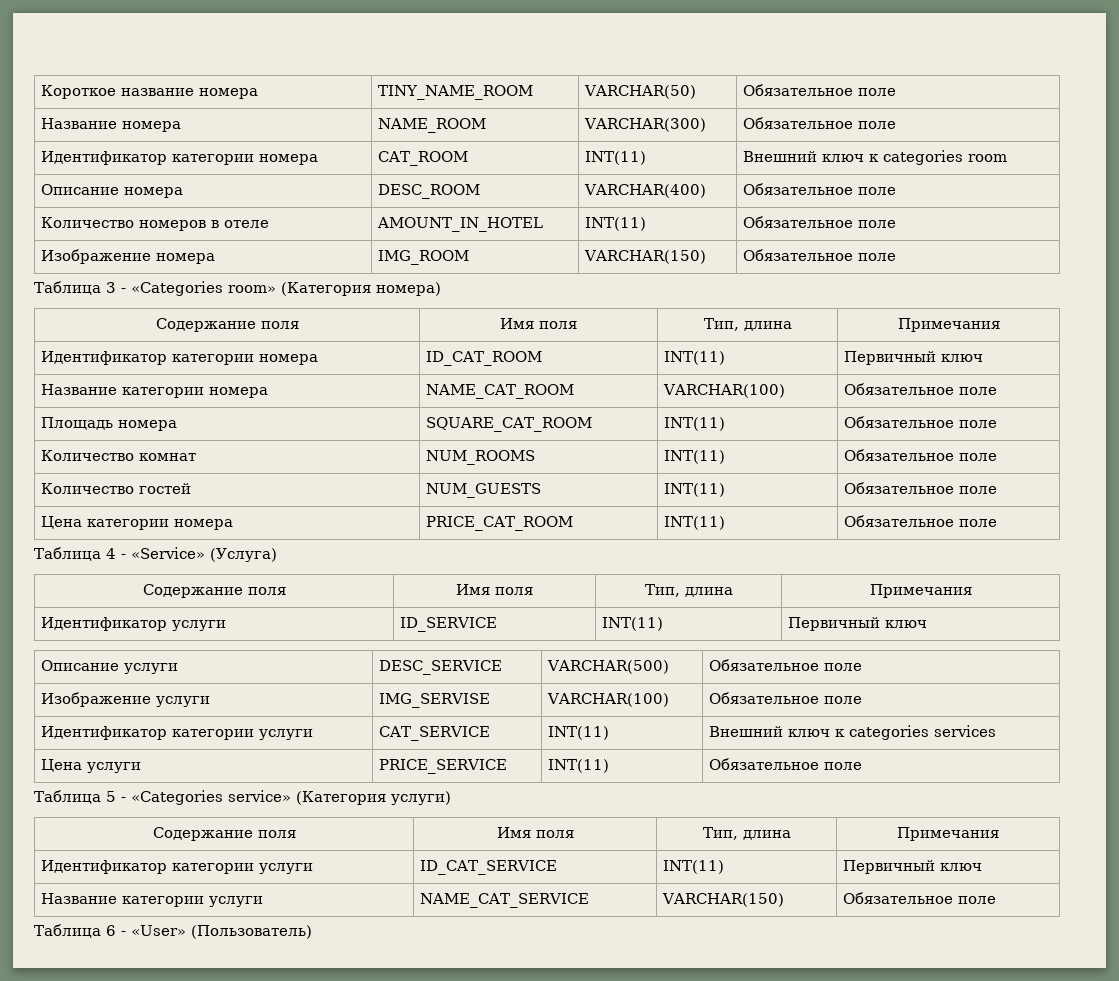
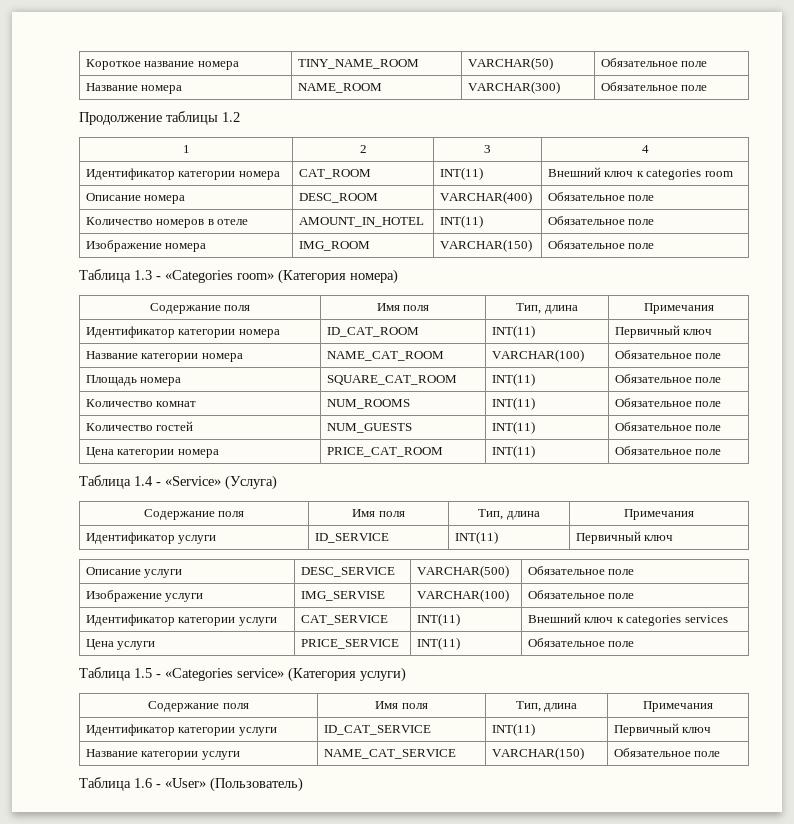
+ Продолжение таблицы 1.2
+ 1 | 2 | 3 | 4
- Таблица 3 - «Categories room» (Категория номера)
+ Таблица 1.3 - «Categories room» (Категория номера)
- Таблица 4 - «Service» (Услуга)
+ Таблица 1.4 - «Service» (Услуга)
- Таблица 5 - «Categories service» (Категория услуги)
+ Таблица 1.5 - «Categories service» (Категория услуги)
- Таблица 6 - «User» (Пользователь)
+ Таблица 1.6 - «User» (Пользователь)

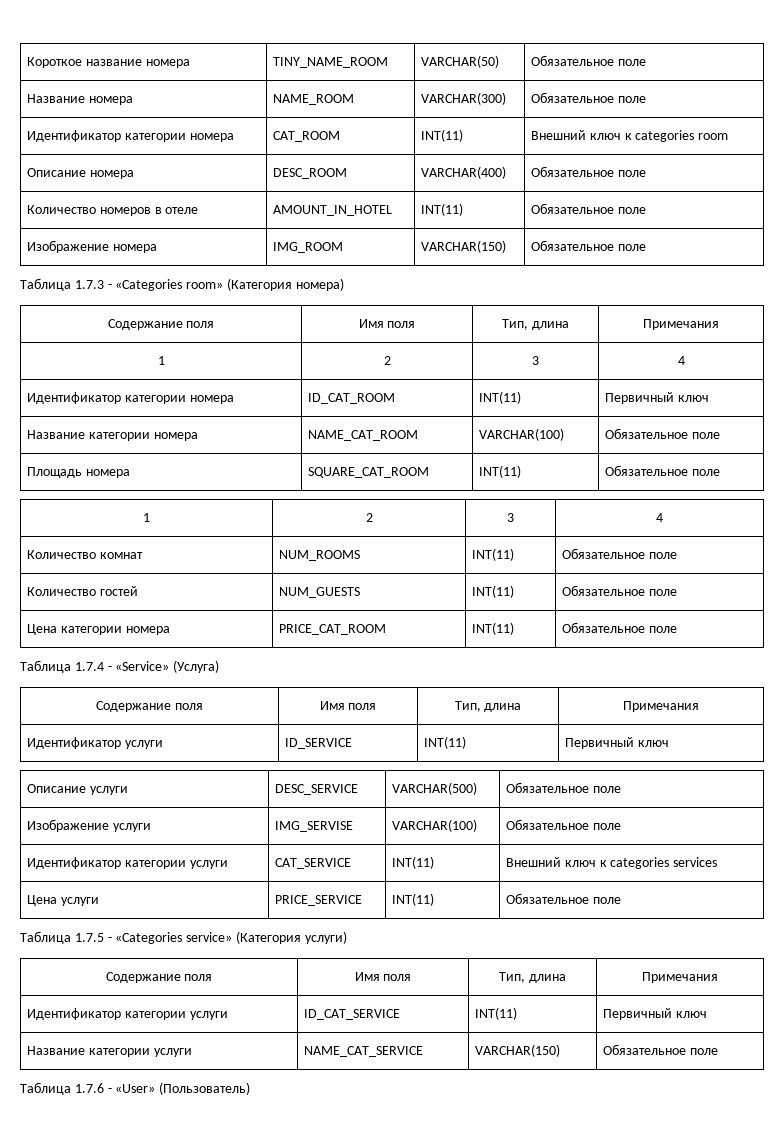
- Продолжение таблицы 1.2
- 1 | 2 | 3 | 4
- Таблица 1.3 - «Categories room» (Категория номера)
+ Таблица 1.7.3 - «Categories room» (Категория номера)
  Содержание поля | Имя поля | Тип, длина | Примечания
+ 1 | 2 | 3 | 4
  Площадь номера | SQUARE_CAT_ROOM | INT(11) | Обязательное поле
+ 1 | 2 | 3 | 4
- Таблица 1.4 - «Service» (Услуга)
+ Таблица 1.7.4 - «Service» (Услуга)
- Таблица 1.5 - «Categories service» (Категория услуги)
+ Таблица 1.7.5 - «Categories service» (Категория услуги)
- Таблица 1.6 - «User» (Пользователь)
+ Таблица 1.7.6 - «User» (Пользователь)

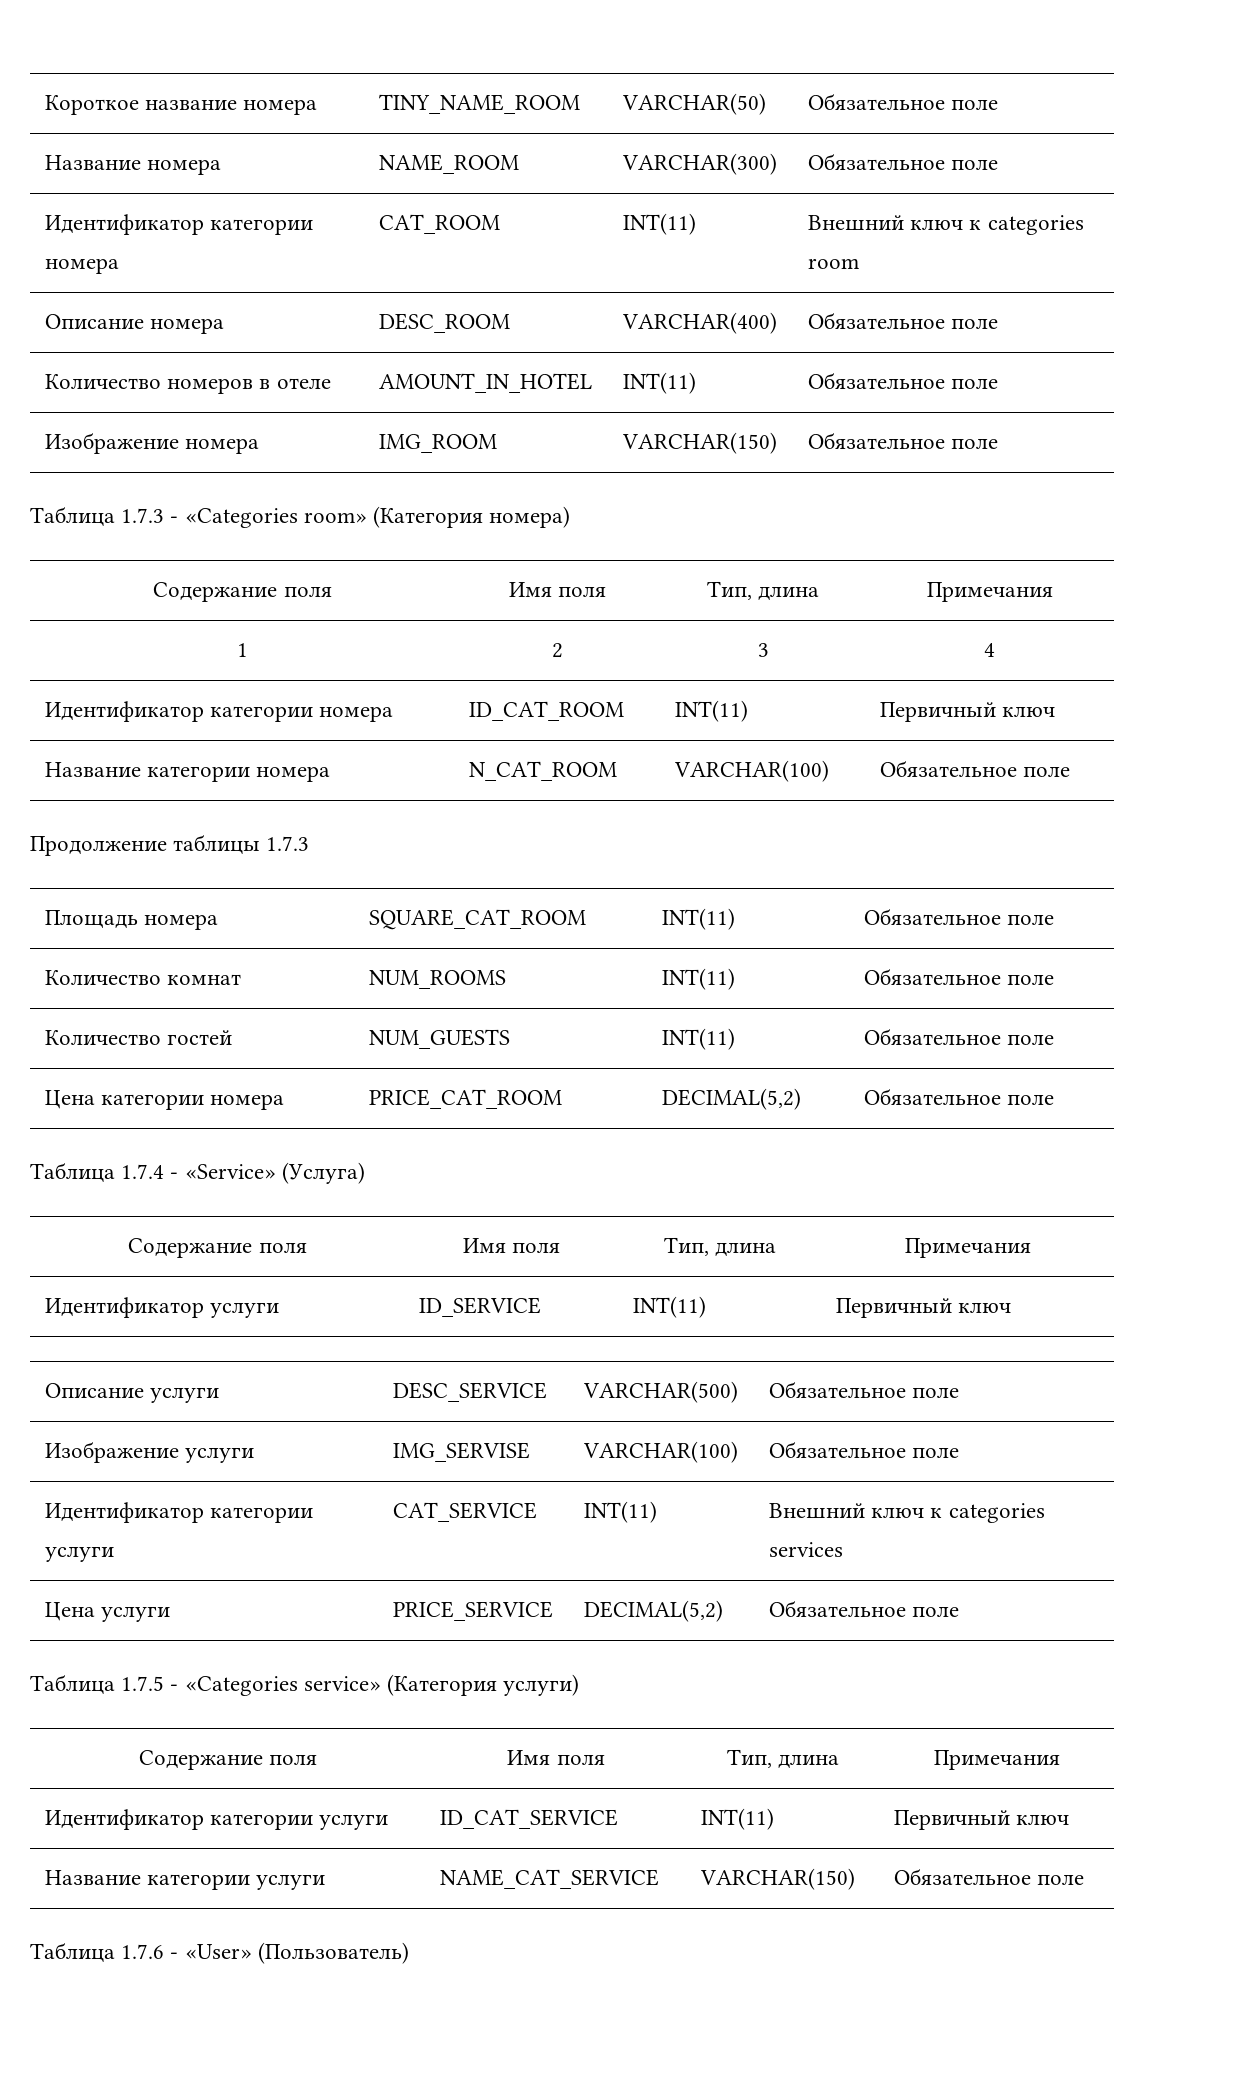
- Название категории номера | NAME_CAT_ROOM | VARCHAR(100) | Обязательное поле
+ Название категории номера | N_CAT_ROOM | VARCHAR(100) | Обязательное поле
+ Продолжение таблицы 1.7.3
  Площадь номера | SQUARE_CAT_ROOM | INT(11) | Обязательное поле
- 1 | 2 | 3 | 4
- Цена категории номера | PRICE_CAT_ROOM | INT(11) | Обязательное поле
+ Цена категории номера | PRICE_CAT_ROOM | DECIMAL(5,2) | Обязательное поле
- Цена услуги | PRICE_SERVICE | INT(11) | Обязательное поле
+ Цена услуги | PRICE_SERVICE | DECIMAL(5,2) | Обязательное поле

